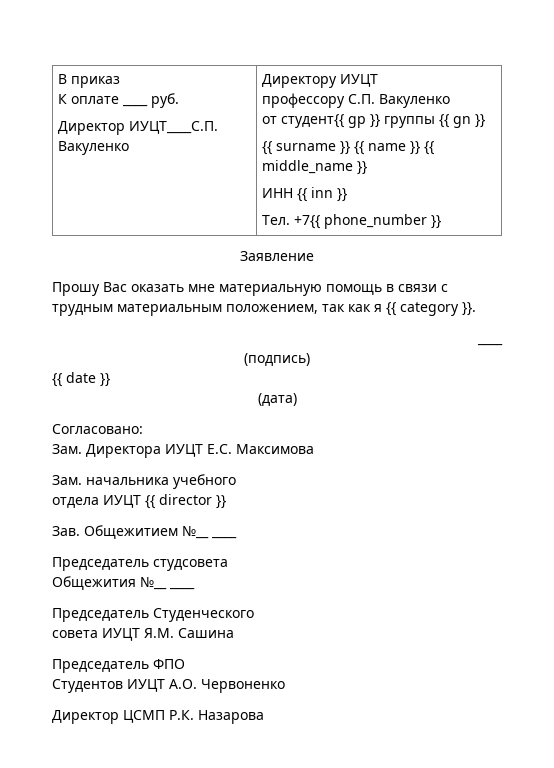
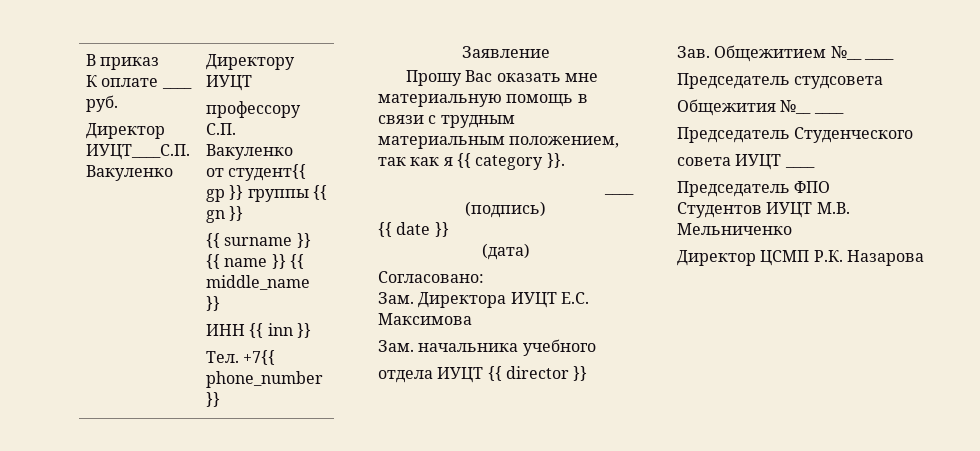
- совета ИУЦТ Я.М. Сашина
+ совета ИУЦТ ____
- Студентов ИУЦТ А.О. Червоненко
+ Студентов ИУЦТ М.В. Мельниченко

